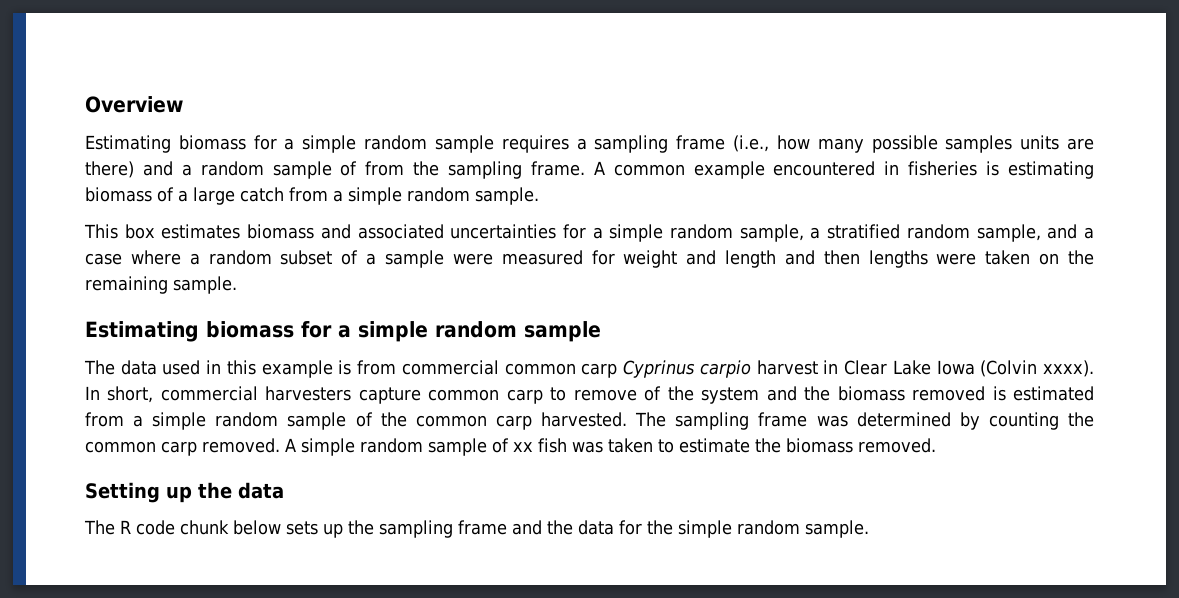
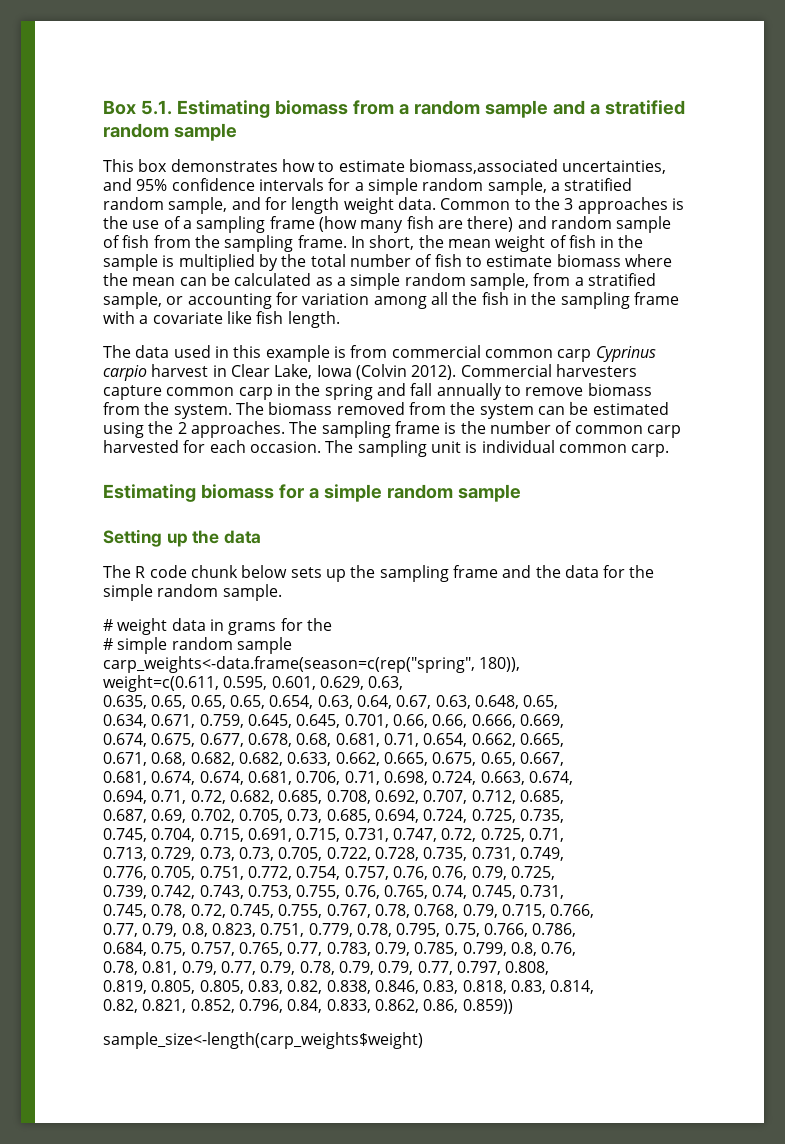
- Overview
- Estimating biomass for a simple random sample requires a sampling frame (i.e., how many possible samples units are there) and a random sample of from the sampling frame. A common example encountered in fisheries is estimating biomass of a large catch from a simple random sample.
- This box estimates biomass and associated uncertainties for a simple random sample, a stratified random sample, and a case where a random subset of a sample were measured for weight and length and then lengths were taken on the remaining sample.
- Estimating biomass for a simple random sample
+ Box 5.1. Estimating biomass from a random sample and a stratified random sample
+ This box demonstrates how to estimate biomass,associated uncertainties, and 95% confidence intervals for a simple random sample, a stratified random sample, and for length weight data. Common to the 3 approaches is the use of a sampling frame (how many fish are there) and random sample of fish from the sampling frame. In short, the mean weight of fish in the sample is multiplied by the total number of fish to estimate biomass where the mean can be calculated as a simple random sample, from a stratified sample, or accounting for variation among all the fish in the sampling frame with a covariate like fish length.
- The data used in this example is from commercial common carp Cyprinus carpio harvest in Clear Lake Iowa (Colvin xxxx). In short, commercial harvesters capture common carp to remove of the system and the biomass removed is estimated from a simple random sample of the common carp harvested. The sampling frame was determined by counting the common carp removed. A simple random sample of xx fish was taken to estimate the biomass removed.
+ The data used in this example is from commercial common carp Cyprinus carpio harvest in Clear Lake, Iowa (Colvin 2012). Commercial harvesters capture common carp in the spring and fall annually to remove biomass from the system. The biomass removed from the system can be estimated using the 2 approaches. The sampling frame is the number of common carp harvested for each occasion. The sampling unit is individual common carp.
+ Estimating biomass for a simple random sample
+ # weight data in grams for the
+ # simple random sample
+ carp_weights<-data.frame(season=c(rep("spring", 180)),
+ weight=c(0.611, 0.595, 0.601, 0.629, 0.63,
+ 0.635, 0.65, 0.65, 0.65, 0.654, 0.63, 0.64, 0.67, 0.63, 0.648, 0.65,
+ 0.634, 0.671, 0.759, 0.645, 0.645, 0.701, 0.66, 0.66, 0.666, 0.669,
+ 0.674, 0.675, 0.677, 0.678, 0.68, 0.681, 0.71, 0.654, 0.662, 0.665,
+ 0.671, 0.68, 0.682, 0.682, 0.633, 0.662, 0.665, 0.675, 0.65, 0.667,
+ 0.681, 0.674, 0.674, 0.681, 0.706, 0.71, 0.698, 0.724, 0.663, 0.674,
+ 0.694, 0.71, 0.72, 0.682, 0.685, 0.708, 0.692, 0.707, 0.712, 0.685,
+ 0.687, 0.69, 0.702, 0.705, 0.73, 0.685, 0.694, 0.724, 0.725, 0.735,
+ 0.745, 0.704, 0.715, 0.691, 0.715, 0.731, 0.747, 0.72, 0.725, 0.71,
+ 0.713, 0.729, 0.73, 0.73, 0.705, 0.722, 0.728, 0.735, 0.731, 0.749,
+ 0.776, 0.705, 0.751, 0.772, 0.754, 0.757, 0.76, 0.76, 0.79, 0.725,
+ 0.739, 0.742, 0.743, 0.753, 0.755, 0.76, 0.765, 0.74, 0.745, 0.731,
+ 0.745, 0.78, 0.72, 0.745, 0.755, 0.767, 0.78, 0.768, 0.79, 0.715, 0.766,
+ 0.77, 0.79, 0.8, 0.823, 0.751, 0.779, 0.78, 0.795, 0.75, 0.766, 0.786,
+ 0.684, 0.75, 0.757, 0.765, 0.77, 0.783, 0.79, 0.785, 0.799, 0.8, 0.76,
+ 0.78, 0.81, 0.79, 0.77, 0.79, 0.78, 0.79, 0.79, 0.77, 0.797, 0.808,
+ 0.819, 0.805, 0.805, 0.83, 0.82, 0.838, 0.846, 0.83, 0.818, 0.83, 0.814,
+ 0.82, 0.821, 0.852, 0.796, 0.84, 0.833, 0.862, 0.86, 0.859))
+ sample_size<-length(carp_weights$weight)

